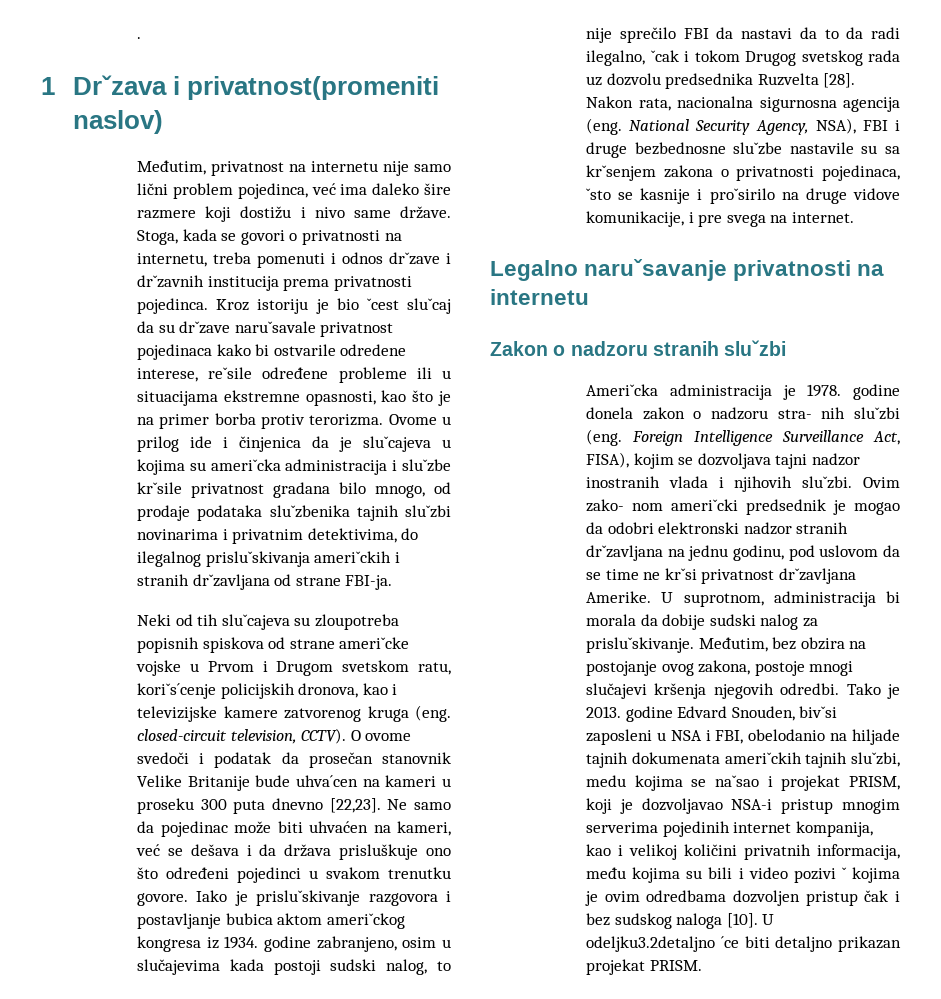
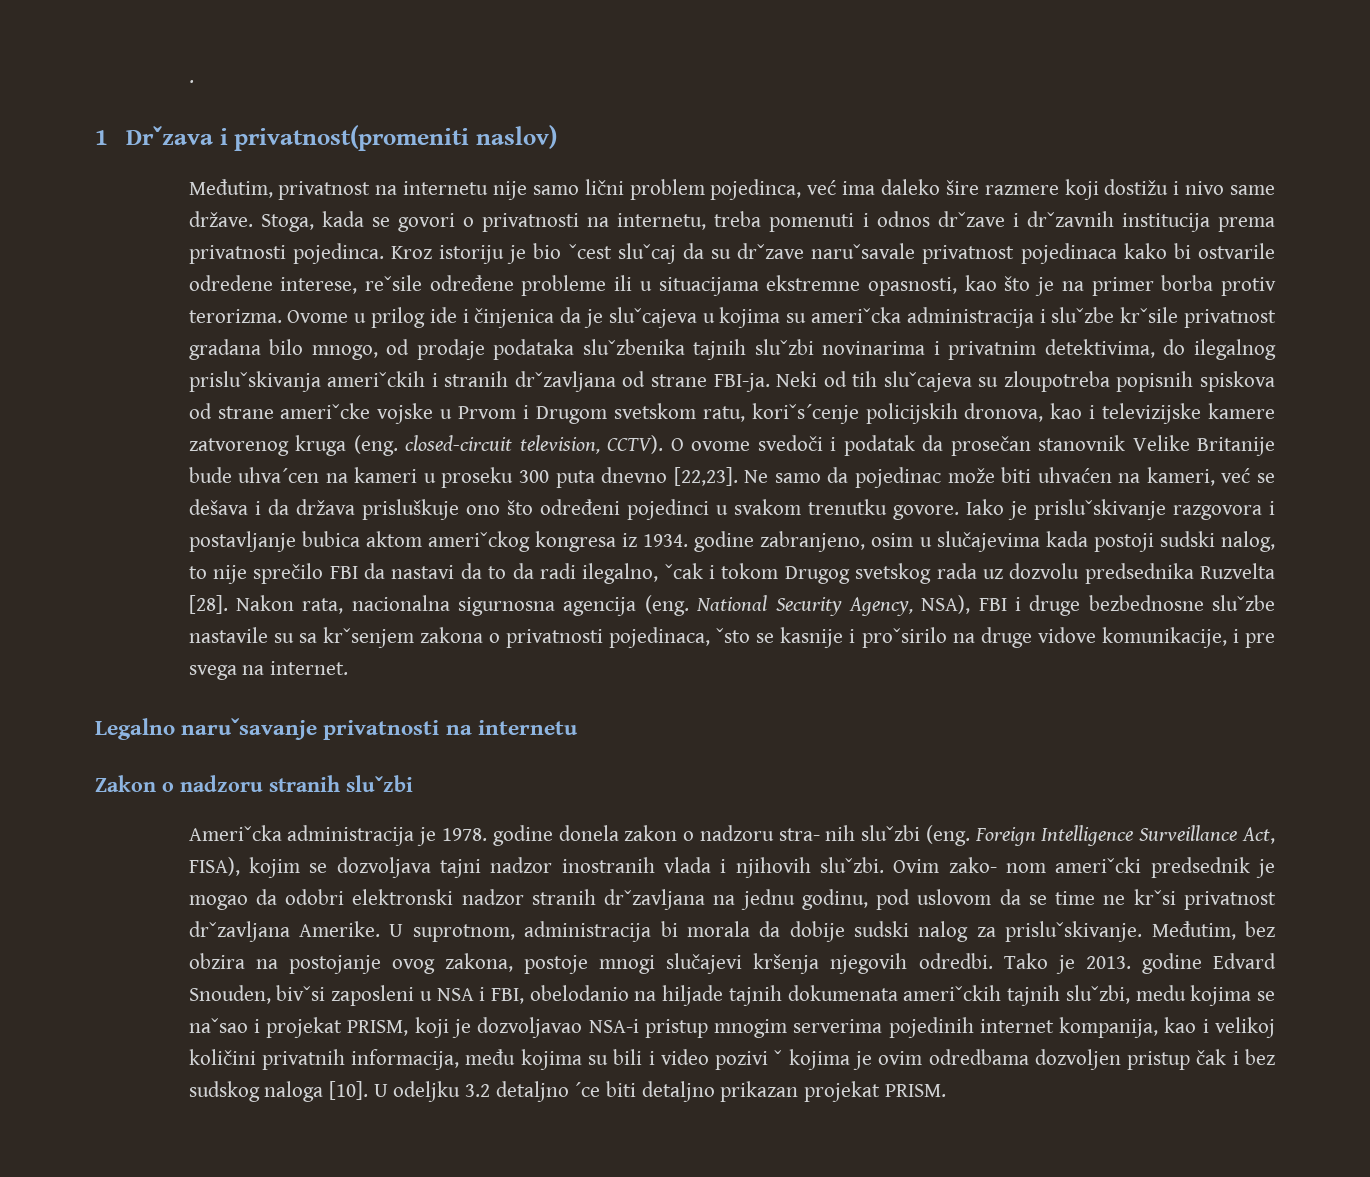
- Ovome u prilog ide i činjenica da je sluˇcajeva u kojima su ameriˇcka administracija i sluˇzbe krˇsile privatnost gradana bilo mnogo, od prodaje podataka sluˇzbenika tajnih sluˇzbi novinarima i privatnim detektivima, do ilegalnog prisluˇskivanja ameriˇckih i stranih drˇzavljana od strane FBI-ja.
- Neki od tih sluˇcajeva su zloupotreba popisnih spiskova od strane ameriˇcke vojske u Prvom i Drugom svetskom ratu, koriˇs´cenje policijskih dronova, kao i televizijske kamere zatvorenog kruga (eng. closed-circuit television, CCTV).
+ Ovome u prilog ide i činjenica da je sluˇcajeva u kojima su ameriˇcka administracija i sluˇzbe krˇsile privatnost gradana bilo mnogo, od prodaje podataka sluˇzbenika tajnih sluˇzbi novinarima i privatnim detektivima, do ilegalnog prisluˇskivanja ameriˇckih i stranih drˇzavljana od strane FBI-ja. Neki od tih sluˇcajeva su zloupotreba popisnih spiskova od strane ameriˇcke vojske u Prvom i Drugom svetskom ratu, koriˇs´cenje policijskih dronova, kao i televizijske kamere zatvorenog kruga (eng. closed-circuit television, CCTV).
- U odeljku3.2detaljno ´ce biti detaljno prikazan projekat PRISM.
+ U odeljku 3.2 detaljno ´ce biti detaljno prikazan projekat PRISM.

